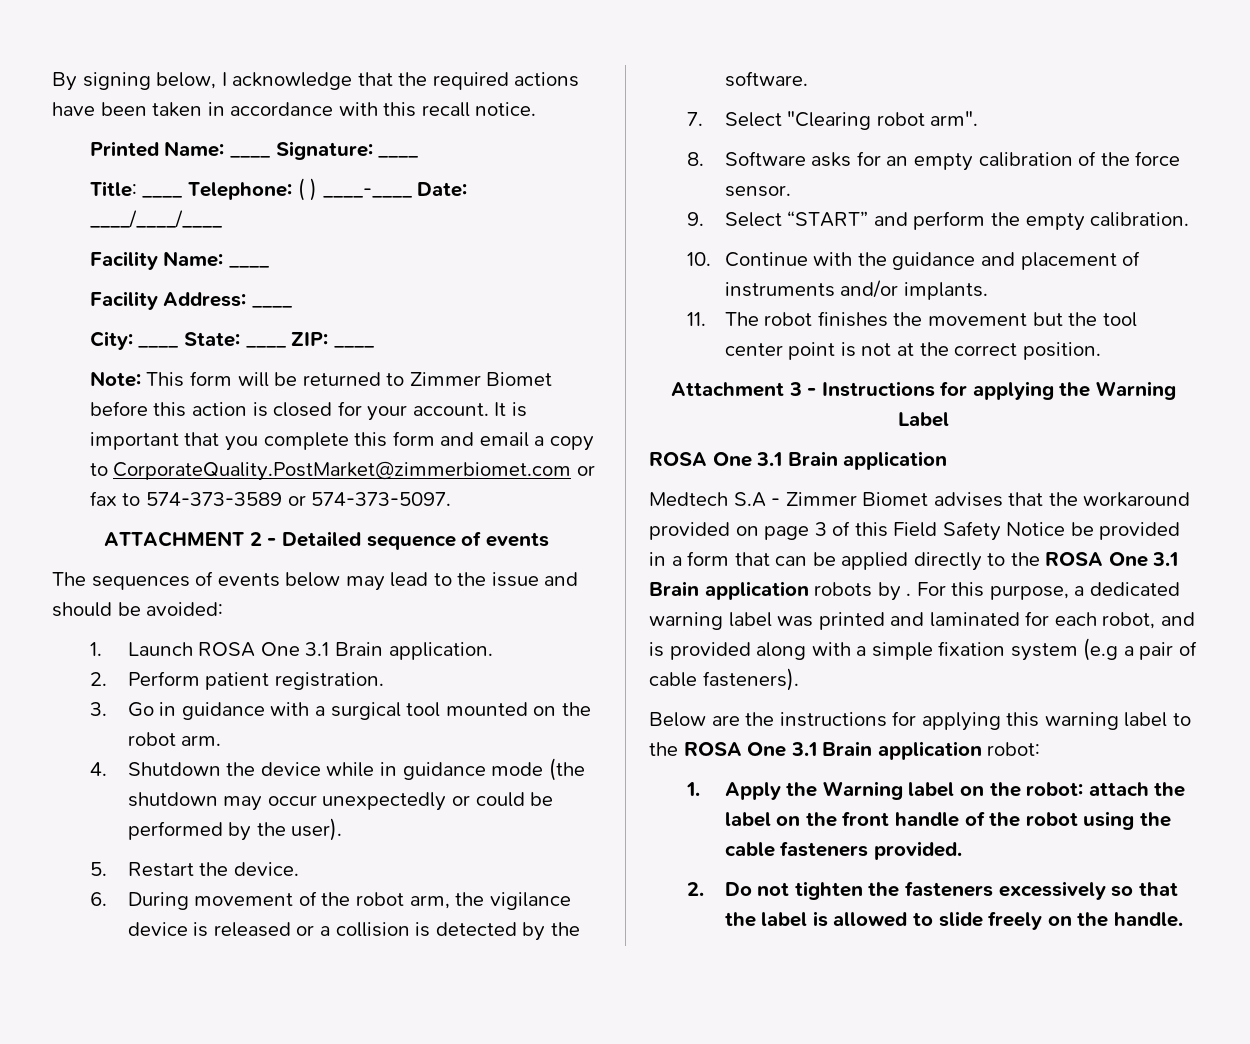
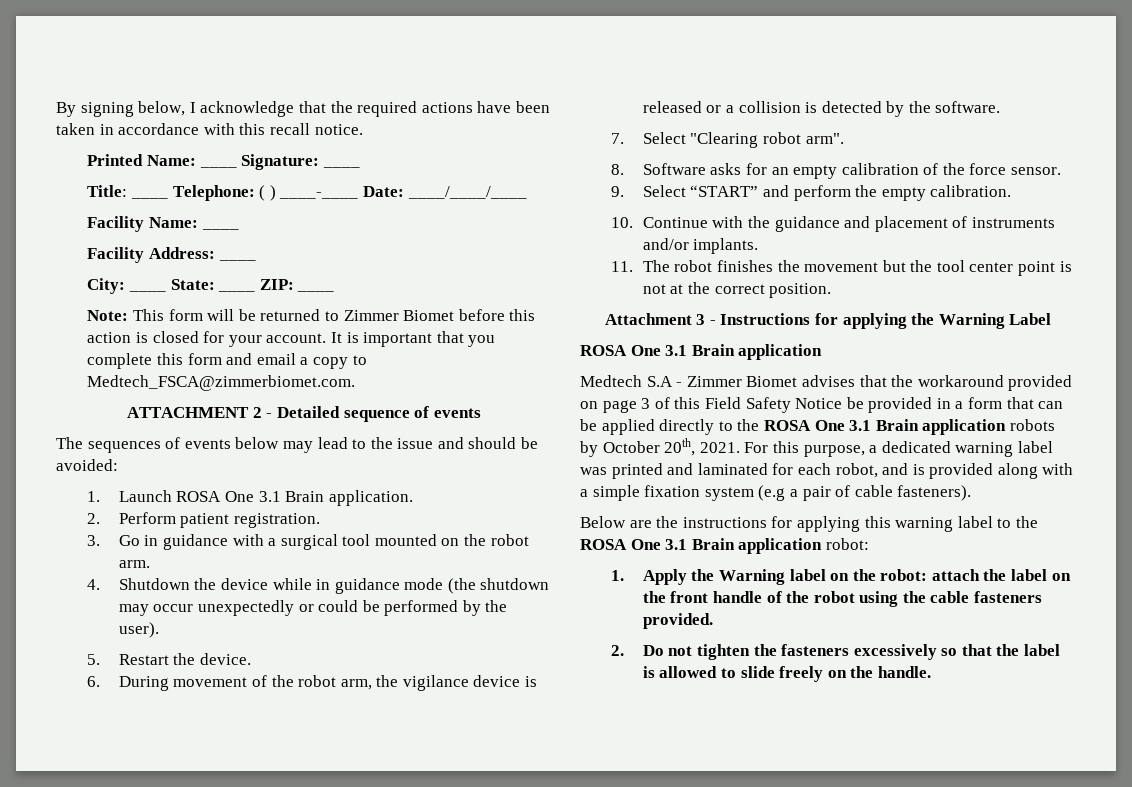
- It is important that you complete this form and email a copy to CorporateQuality.PostMarket@zimmerbiomet.com or fax to 574-373-3589 or 574-373-5097.
+ It is important that you complete this form and email a copy to Medtech_FSCA@zimmerbiomet.com.
- Medtech S.A - Zimmer Biomet advises that the workaround provided on page 3 of this Field Safety Notice be provided in a form that can be applied directly to the ROSA One 3.1 Brain application robots by .
+ Medtech S.A - Zimmer Biomet advises that the workaround provided on page 3 of this Field Safety Notice be provided in a form that can be applied directly to the ROSA One 3.1 Brain application robots by October 20th, 2021.

